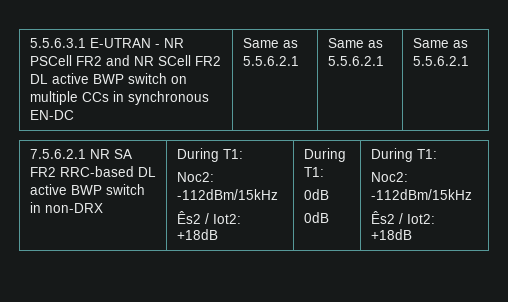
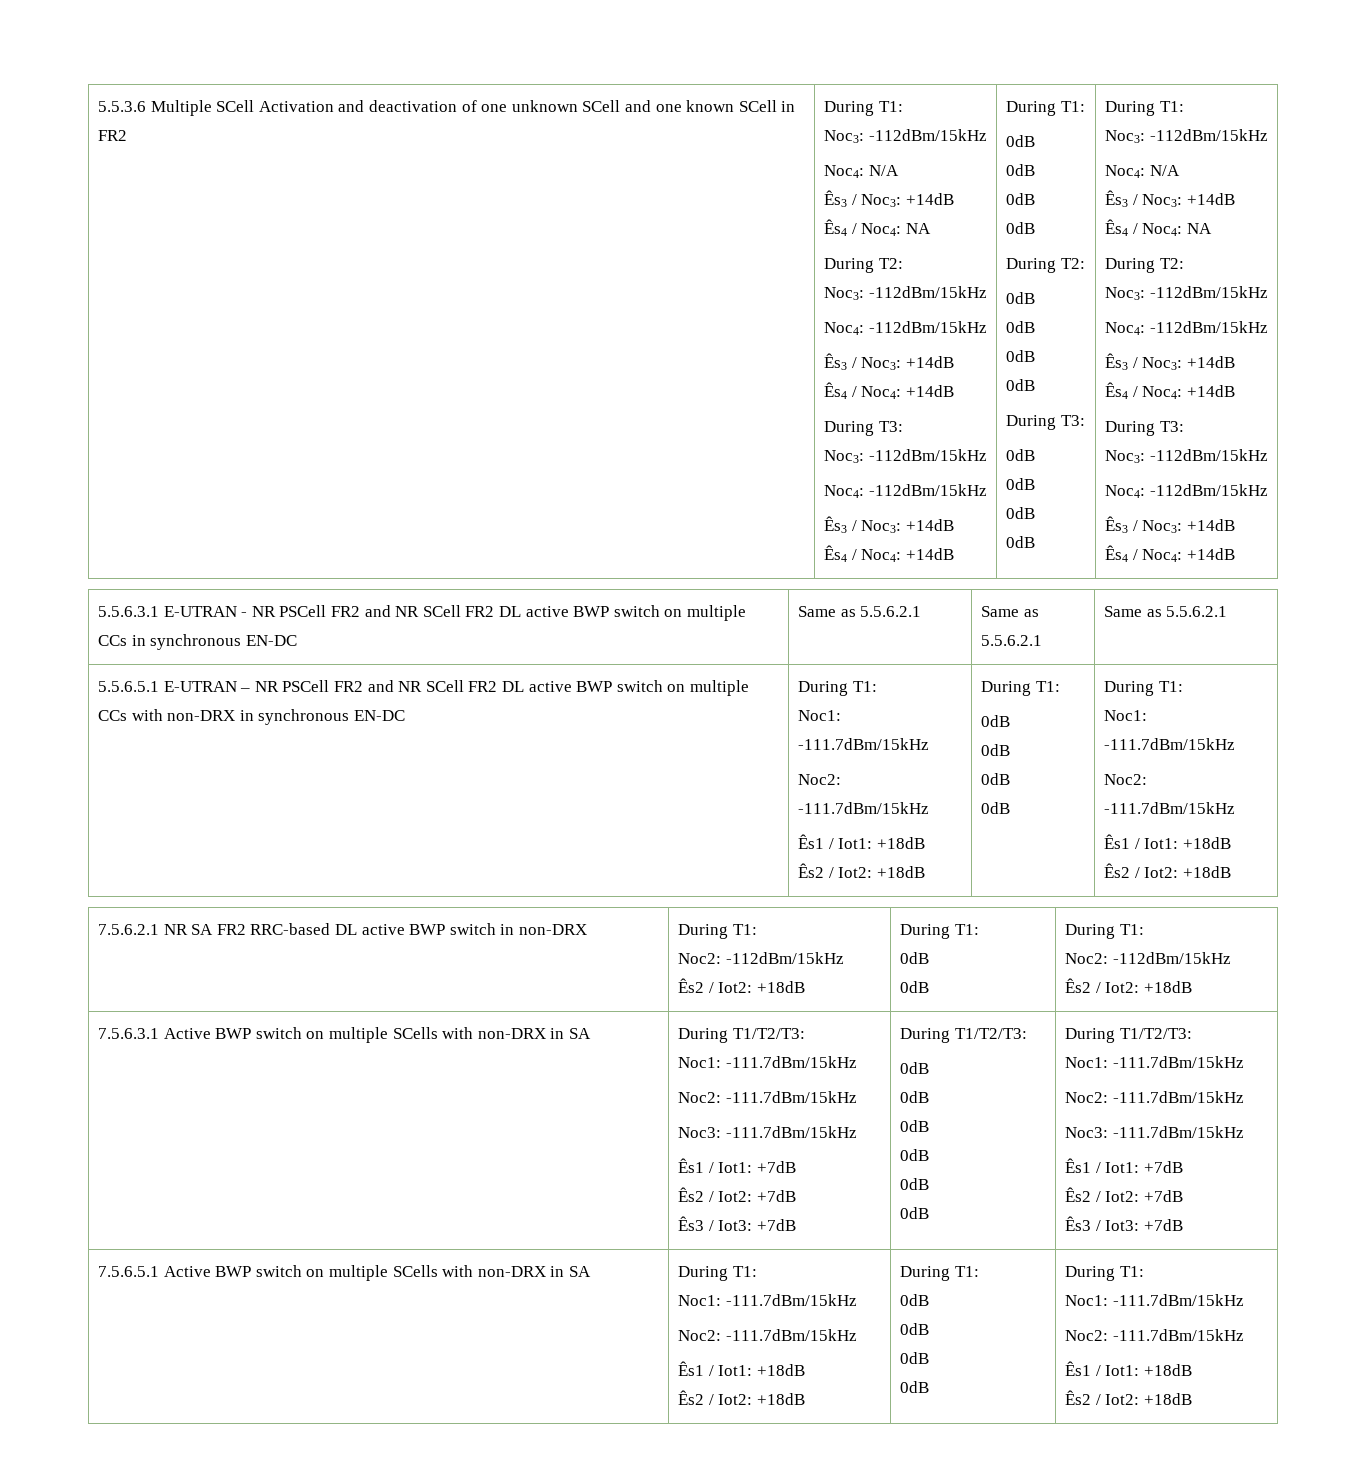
+ 5.5.3.6 Multiple SCell Activation and deactivation of one unknown SCell and one known SCell in FR2 | During T1:
+ Noc3: -112dBm/15kHz
+ Noc4: N/A
+ Ês3 / Noc3: +14dB
+ Ês4 / Noc4: NA
+ During T2:
+ Noc3: -112dBm/15kHz
+ Noc4: -112dBm/15kHz
+ Ês3 / Noc3: +14dB
+ Ês4 / Noc4: +14dB
+ During T3:
+ Noc3: -112dBm/15kHz
+ Noc4: -112dBm/15kHz
+ Ês3 / Noc3: +14dB
+ Ês4 / Noc4: +14dB | During T1:
+ 0dB
+ 0dB
+ 0dB
+ 0dB
+ During T2:
+ 0dB
+ 0dB
+ 0dB
+ 0dB
+ During T3:
+ 0dB
+ 0dB
+ 0dB
+ 0dB | During T1:
+ Noc3: -112dBm/15kHz
+ Noc4: N/A
+ Ês3 / Noc3: +14dB
+ Ês4 / Noc4: NA
+ During T2:
+ Noc3: -112dBm/15kHz
+ Noc4: -112dBm/15kHz
+ Ês3 / Noc3: +14dB
+ Ês4 / Noc4: +14dB
+ During T3:
+ Noc3: -112dBm/15kHz
+ Noc4: -112dBm/15kHz
+ Ês3 / Noc3: +14dB
+ Ês4 / Noc4: +14dB
+ 5.5.6.5.1 E-UTRAN – NR PSCell FR2 and NR SCell FR2 DL active BWP switch on multiple CCs with non-DRX in synchronous EN-DC | During T1:
+ Noc1: -111.7dBm/15kHz
+ Noc2: -111.7dBm/15kHz
+ Ês1 / Iot1: +18dB
+ Ês2 / Iot2: +18dB | During T1:
+ 0dB
+ 0dB
+ 0dB
+ 0dB | During T1:
+ Noc1: -111.7dBm/15kHz
+ Noc2: -111.7dBm/15kHz
+ Ês1 / Iot1: +18dB
+ Ês2 / Iot2: +18dB
+ 7.5.6.3.1 Active BWP switch on multiple SCells with non-DRX in SA | During T1/T2/T3:
+ Noc1: -111.7dBm/15kHz
+ Noc2: -111.7dBm/15kHz
+ Noc3: -111.7dBm/15kHz
+ Ês1 / Iot1: +7dB
+ Ês2 / Iot2: +7dB
+ Ês3 / Iot3: +7dB | During T1/T2/T3:
+ 0dB
+ 0dB
+ 0dB
+ 0dB
+ 0dB
+ 0dB | During T1/T2/T3:
+ Noc1: -111.7dBm/15kHz
+ Noc2: -111.7dBm/15kHz
+ Noc3: -111.7dBm/15kHz
+ Ês1 / Iot1: +7dB
+ Ês2 / Iot2: +7dB
+ Ês3 / Iot3: +7dB
+ 7.5.6.5.1 Active BWP switch on multiple SCells with non-DRX in SA | During T1:
+ Noc1: -111.7dBm/15kHz
+ Noc2: -111.7dBm/15kHz
+ Ês1 / Iot1: +18dB
+ Ês2 / Iot2: +18dB | During T1:
+ 0dB
+ 0dB
+ 0dB
+ 0dB | During T1:
+ Noc1: -111.7dBm/15kHz
+ Noc2: -111.7dBm/15kHz
+ Ês1 / Iot1: +18dB
+ Ês2 / Iot2: +18dB

